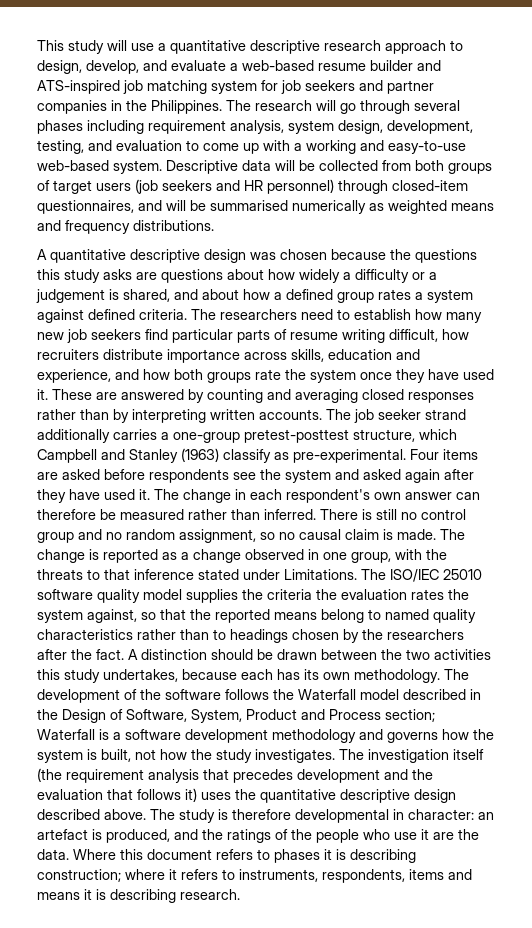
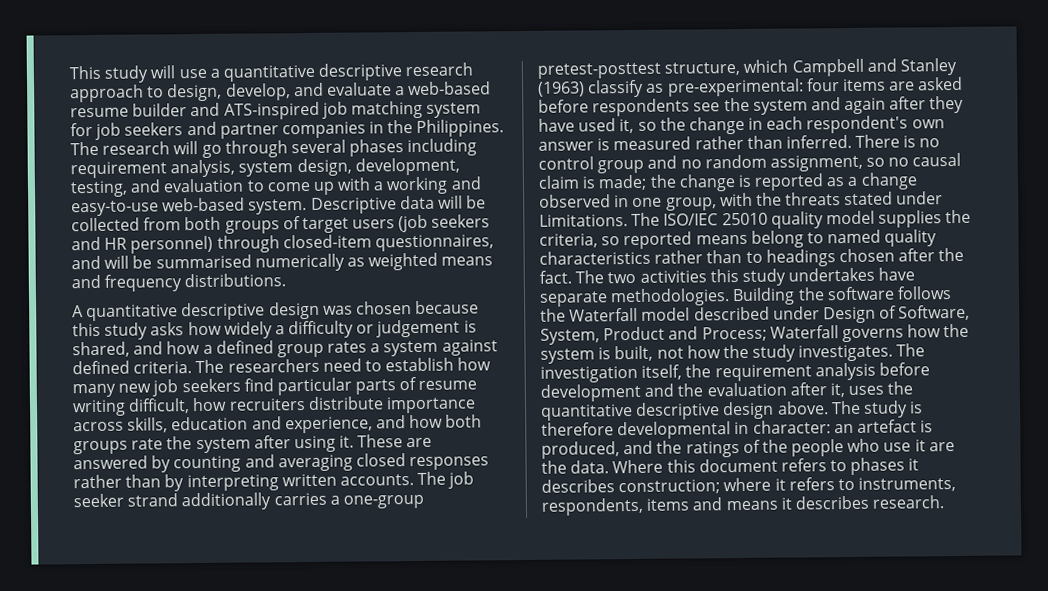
- A quantitative descriptive design was chosen because the questions this study asks are questions about how widely a difficulty or a judgement is shared, and about how a defined group rates a system against defined criteria.
+ A quantitative descriptive design was chosen because this study asks how widely a difficulty or judgement is shared, and how a defined group rates a system against defined criteria.
- The researchers need to establish how many new job seekers find particular parts of resume writing difficult, how recruiters distribute importance across skills, education and experience, and how both groups rate the system once they have used it.
+ The researchers need to establish how many new job seekers find particular parts of resume writing difficult, how recruiters distribute importance across skills, education and experience, and how both groups rate the system after using it.
- The job seeker strand additionally carries a one-group pretest-posttest structure, which Campbell and Stanley (1963) classify as pre-experimental. Four items are asked before respondents see the system and asked again after they have used it. The change in each respondent's own answer can therefore be measured rather than inferred.
+ The job seeker strand additionally carries a one-group pretest-posttest structure, which Campbell and Stanley (1963) classify as pre-experimental: four items are asked before respondents see the system and again after they have used it, so the change in each respondent's own answer is measured rather than inferred.
- There is still no control group and no random assignment, so no causal claim is made. The change is reported as a change observed in one group, with the threats to that inference stated under Limitations.
+ There is no control group and no random assignment, so no causal claim is made; the change is reported as a change observed in one group, with the threats stated under Limitations.
- The ISO/IEC 25010 software quality model supplies the criteria the evaluation rates the system against, so that the reported means belong to named quality characteristics rather than to headings chosen by the researchers after the fact. A distinction should be drawn between the two activities this study undertakes, because each has its own methodology. The development of the software follows the Waterfall model described in the Design of Software, System, Product and Process section; Waterfall is a software development methodology and governs how the system is built, not how the study investigates.
+ The ISO/IEC 25010 quality model supplies the criteria, so reported means belong to named quality characteristics rather than to headings chosen after the fact. The two activities this study undertakes have separate methodologies. Building the software follows the Waterfall model described under Design of Software, System, Product and Process; Waterfall governs how the system is built, not how the study investigates.
- The investigation itself (the requirement analysis that precedes development and the evaluation that follows it) uses the quantitative descriptive design described above.
+ The investigation itself, the requirement analysis before development and the evaluation after it, uses the quantitative descriptive design above.
- Where this document refers to phases it is describing construction; where it refers to instruments, respondents, items and means it is describing research.
+ Where this document refers to phases it describes construction; where it refers to instruments, respondents, items and means it describes research.

